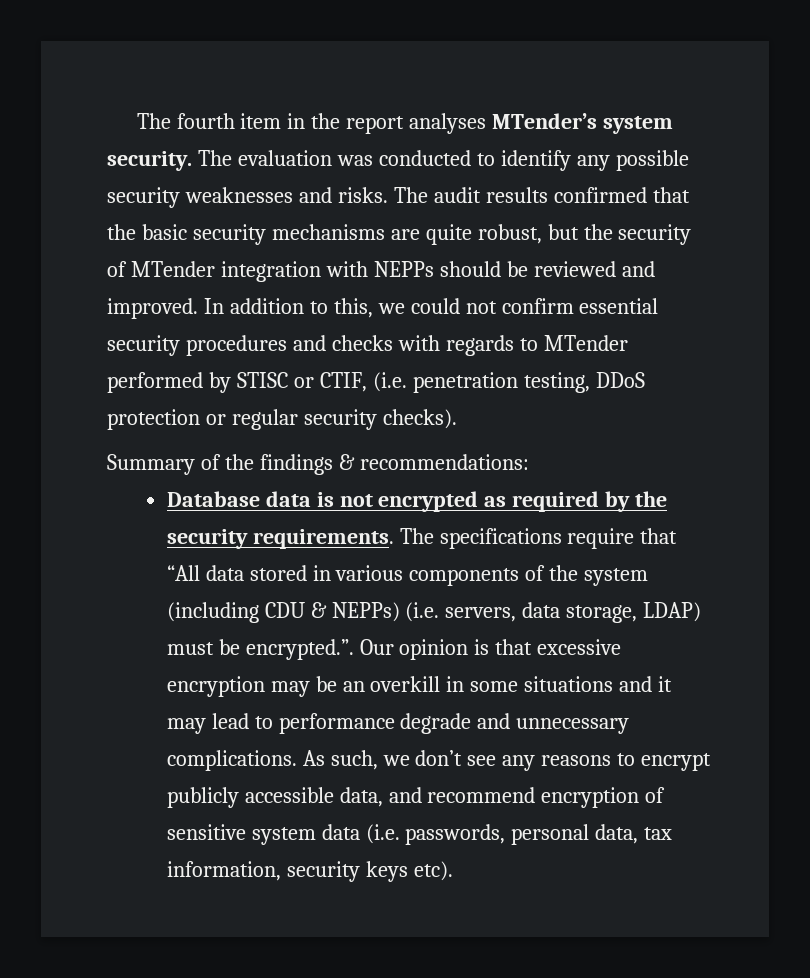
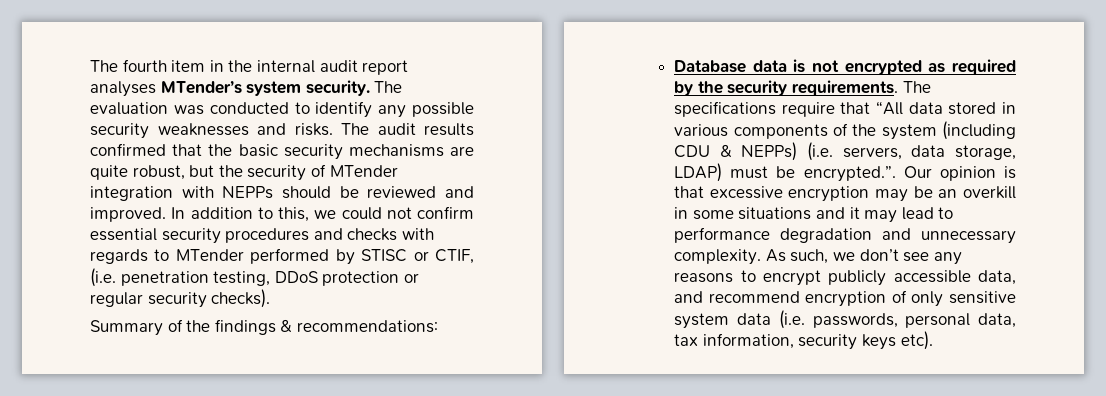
- The fourth item in the report analyses MTender’s system security.
+ The fourth item in the internal audit report analyses MTender’s system security.
- The specifications require that “All data stored in various components of the system (including CDU & NEPPs) (i.e. servers, data storage, LDAP) must be encrypted.”. Our opinion is that excessive encryption may be an overkill in some situations and it may lead to performance degrade and unnecessary complications.
+ The specifications require that “All data stored in various components of the system (including CDU & NEPPs) (i.e. servers, data storage, LDAP) must be encrypted.”. Our opinion is that excessive encryption may be an overkill in some situations and it may lead to performance degradation and unnecessary complexity.
- As such, we don’t see any reasons to encrypt publicly accessible data, and recommend encryption of sensitive system data (i.e. passwords, personal data, tax information, security keys etc).
+ As such, we don’t see any reasons to encrypt publicly accessible data, and recommend encryption of only sensitive system data (i.e. passwords, personal data, tax information, security keys etc).

